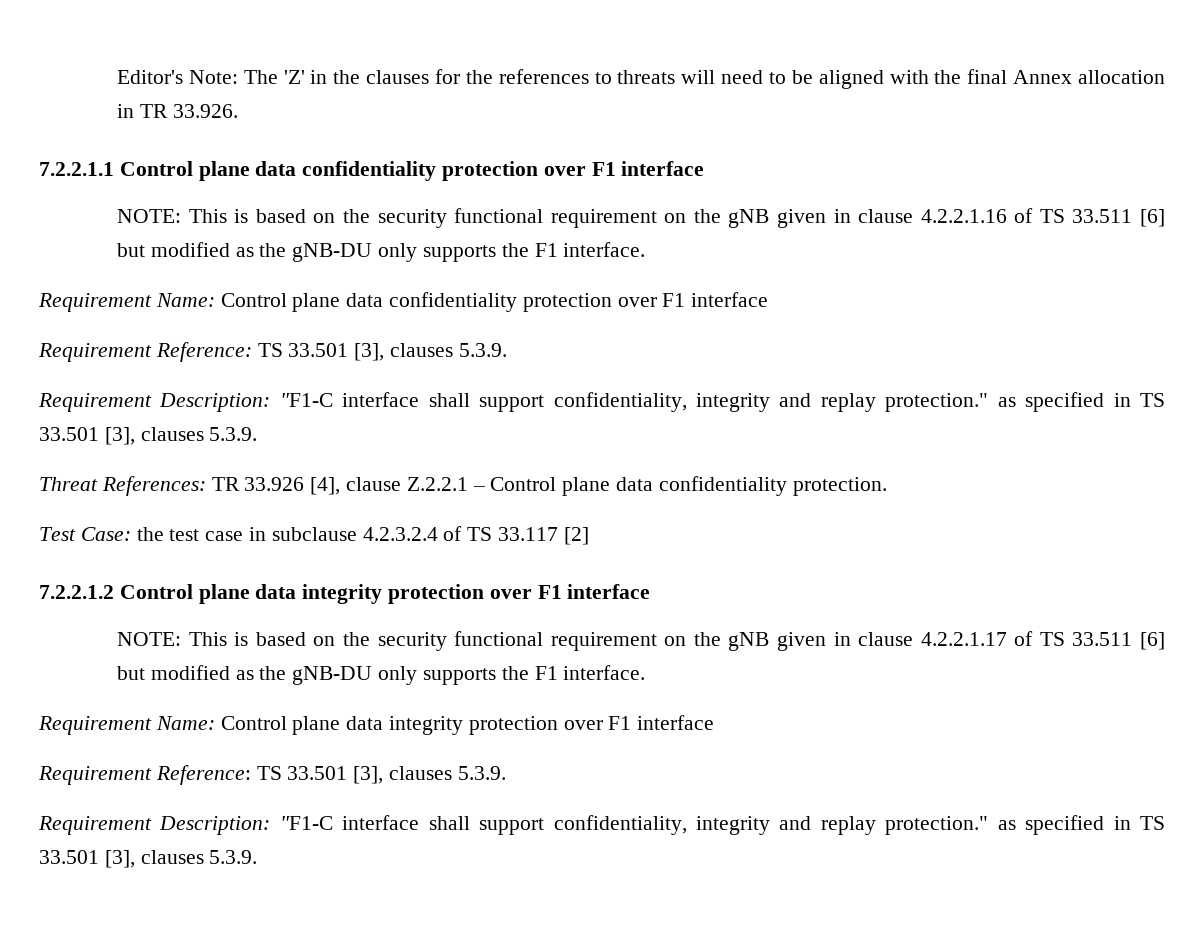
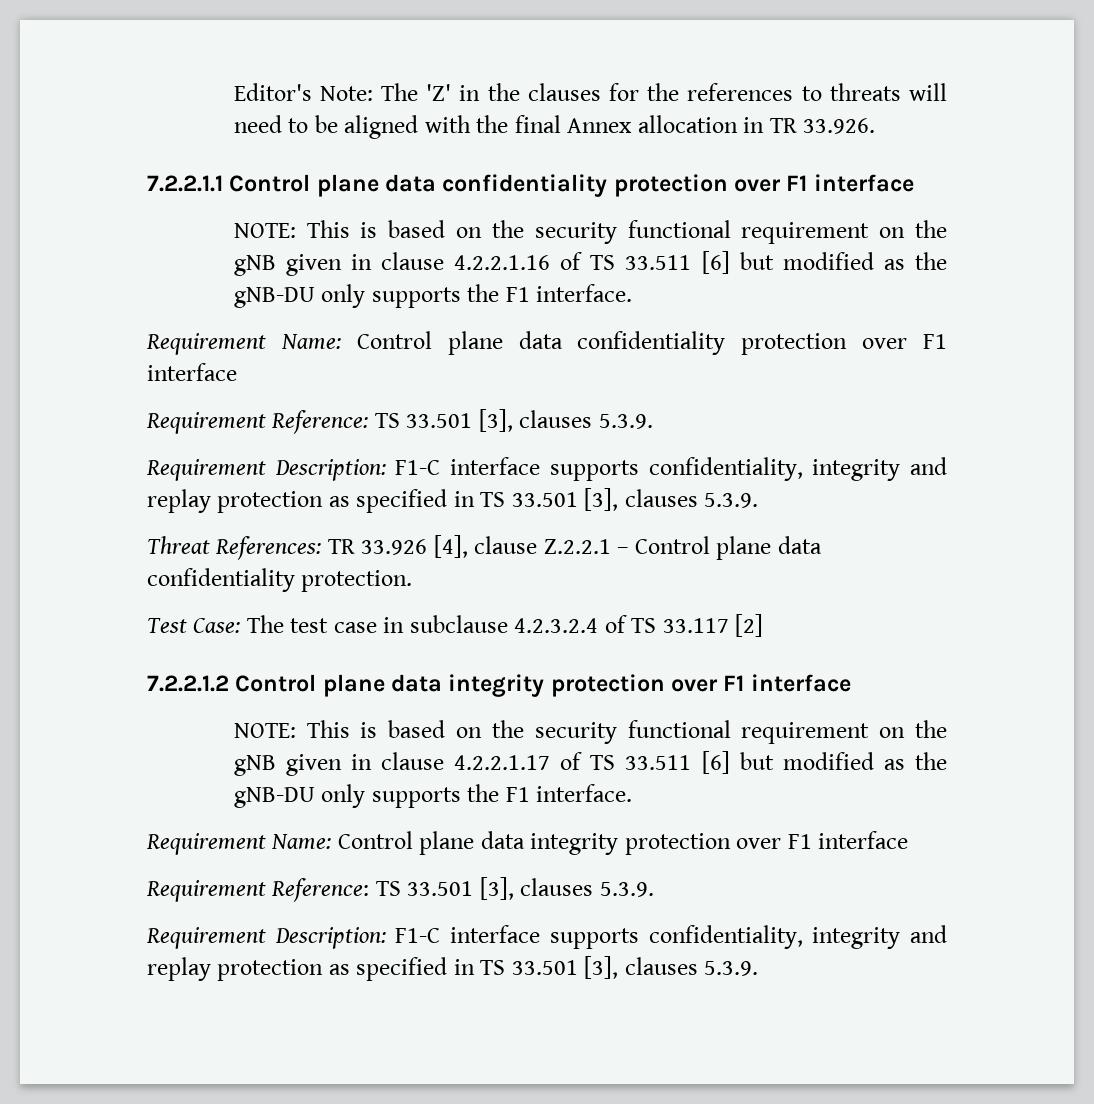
  Requirement Name: Control plane data confidentiality protection over F1 interface
  Requirement Reference: TS 33.501 [3], clauses 5.3.9.
- Requirement Description: "F1-C interface shall support confidentiality, integrity and replay protection." as specified in TS 33.501 [3], clauses 5.3.9.
+ Requirement Description: F1-C interface supports confidentiality, integrity and replay protection as specified in TS 33.501 [3], clauses 5.3.9.
- Test Case: the test case in subclause 4.2.3.2.4 of TS 33.117 [2]
+ Test Case: The test case in subclause 4.2.3.2.4 of TS 33.117 [2]
  Requirement Name: Control plane data integrity protection over F1 interface
  Requirement Reference: TS 33.501 [3], clauses 5.3.9.
- Requirement Description: "F1-C interface shall support confidentiality, integrity and replay protection." as specified in TS 33.501 [3], clauses 5.3.9.
+ Requirement Description: F1-C interface supports confidentiality, integrity and replay protection as specified in TS 33.501 [3], clauses 5.3.9.

